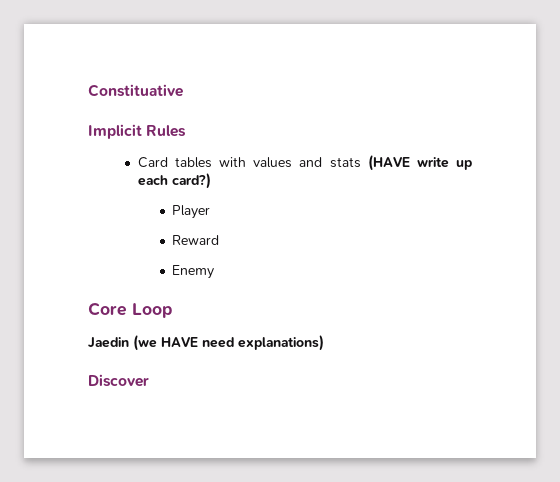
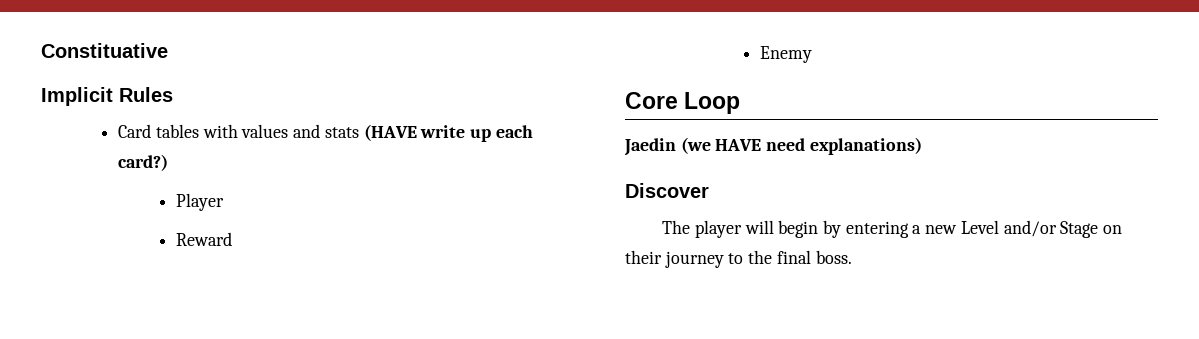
+ The player will begin by entering a new Level and/or Stage on their journey to the final boss.

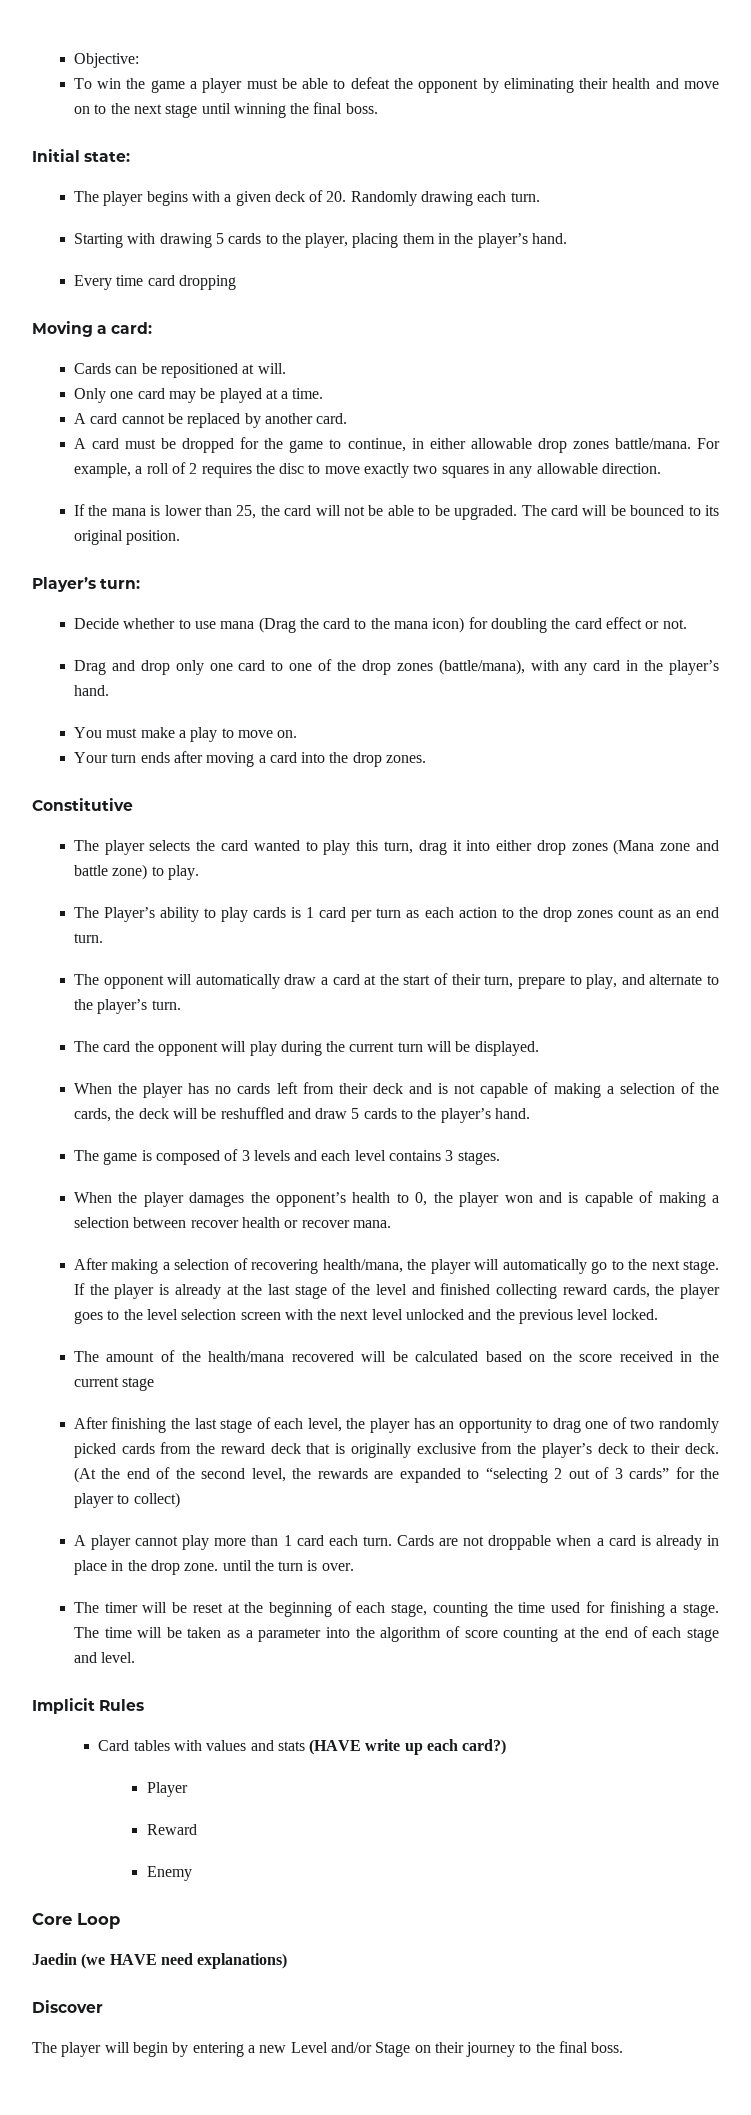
- Constituative
+ Objective:
+ To win the game a player must be able to defeat the opponent by eliminating their health and move on to the next stage until winning the final boss.
+ Initial state:
+ The player begins with a given deck of 20. Randomly drawing each turn.
+ Starting with drawing 5 cards to the player, placing them in the player’s hand.
+ Every time card dropping
+ Moving a card:
+ Cards can be repositioned at will.
+ Only one card may be played at a time.
+ A card cannot be replaced by another card.
+ A card must be dropped for the game to continue, in either allowable drop zones battle/mana. For example, a roll of 2 requires the disc to move exactly two squares in any allowable direction.
+ If the mana is lower than 25, the card will not be able to be upgraded. The card will be bounced to its original position.
+ Player’s turn:
+ Decide whether to use mana (Drag the card to the mana icon) for doubling the card effect or not.
+ Drag and drop only one card to one of the drop zones (battle/mana), with any card in the player’s hand.
+ You must make a play to move on.
+ Your turn ends after moving a card into the drop zones.
+ Constitutive
+ The player selects the card wanted to play this turn, drag it into either drop zones (Mana zone and battle zone) to play.
+ The Player’s ability to play cards is 1 card per turn as each action to the drop zones count as an end turn.
+ The opponent will automatically draw a card at the start of their turn, prepare to play, and alternate to the player’s turn.
+ The card the opponent will play during the current turn will be displayed.
+ When the player has no cards left from their deck and is not capable of making a selection of the cards, the deck will be reshuffled and draw 5 cards to the player’s hand.
+ The game is composed of 3 levels and each level contains 3 stages.
+ When the player damages the opponent’s health to 0, the player won and is capable of making a selection between recover health or recover mana.
+ After making a selection of recovering health/mana, the player will automatically go to the next stage. If the player is already at the last stage of the level and finished collecting reward cards, the player goes to the level selection screen with the next level unlocked and the previous level locked.
+ The amount of the health/mana recovered will be calculated based on the score received in the current stage
+ After finishing the last stage of each level, the player has an opportunity to drag one of two randomly picked cards from the reward deck that is originally exclusive from the player’s deck to their deck. (At the end of the second level, the rewards are expanded to “selecting 2 out of 3 cards” for the player to collect)
+ A player cannot play more than 1 card each turn. Cards are not droppable when a card is already in place in the drop zone. until the turn is over.
+ The timer will be reset at the beginning of each stage, counting the time used for finishing a stage. The time will be taken as a parameter into the algorithm of score counting at the end of each stage and level.

